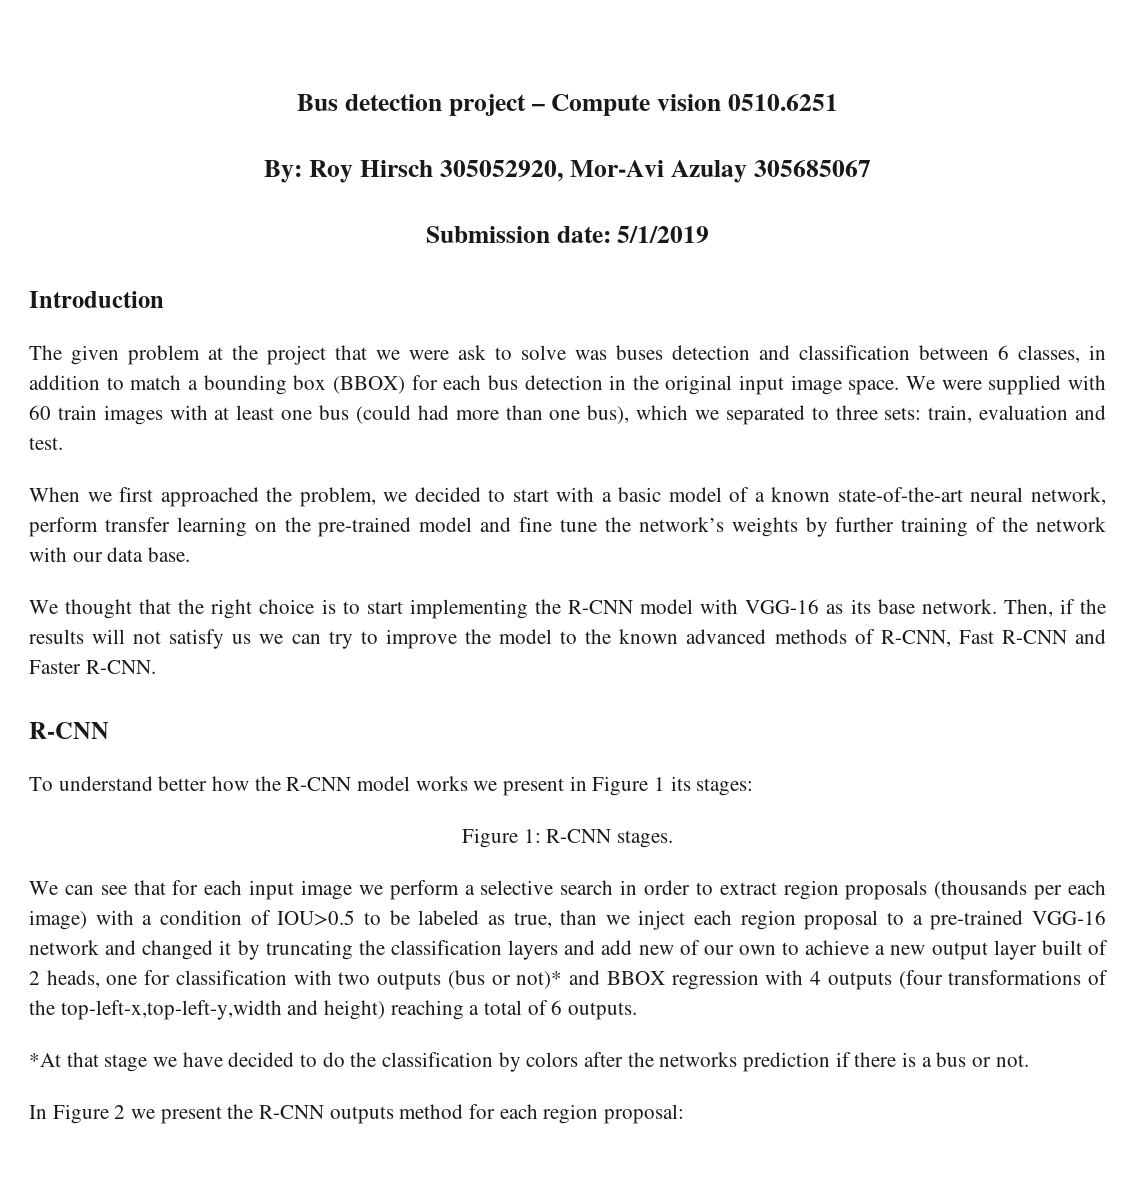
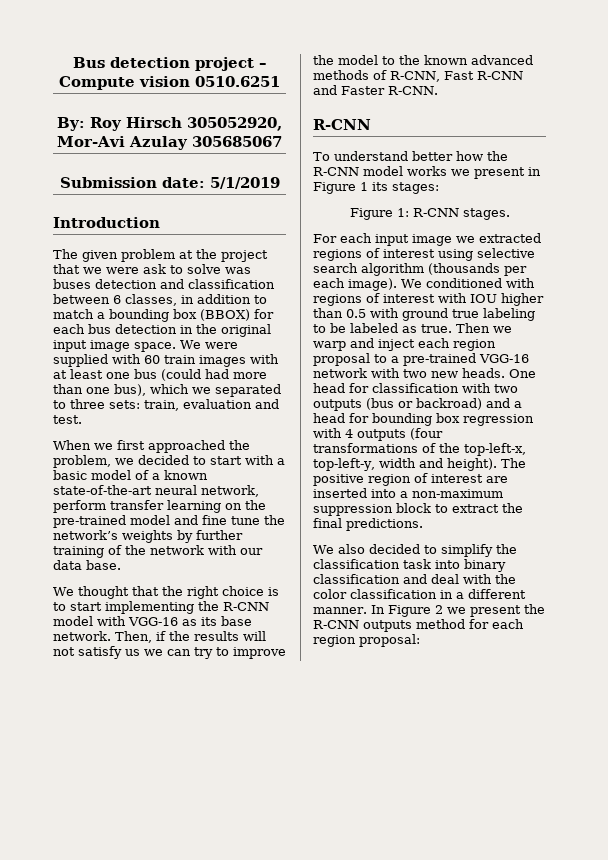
- We can see that for each input image we perform a selective search in order to extract region proposals (thousands per each image) with a condition of IOU>0.5 to be labeled as true, than we inject each region proposal to a pre-trained VGG-16 network and changed it by truncating the classification layers and add new of our own to achieve a new output layer built of 2 heads, one for classification with two outputs (bus or not)* and BBOX regression with 4 outputs (four transformations of the top-left-x,top-left-y,width and height) reaching a total of 6 outputs.
- *At that stage we have decided to do the classification by colors after the networks prediction if there is a bus or not.
- In Figure 2 we present the R-CNN outputs method for each region proposal:
+ For each input image we extracted regions of interest using selective search algorithm (thousands per each image). We conditioned with regions of interest with IOU higher than 0.5 with ground true labeling to be labeled as true. Then we warp and inject each region proposal to a pre-trained VGG-16 network with two new heads. One head for classification with two outputs (bus or backroad) and a head for bounding box regression with 4 outputs (four transformations of the top-left-x, top-left-y, width and height). The positive region of interest are inserted into a non-maximum suppression block to extract the final predictions.
+ We also decided to simplify the classification task into binary classification and deal with the color classification in a different manner. In Figure 2 we present the R-CNN outputs method for each region proposal:

